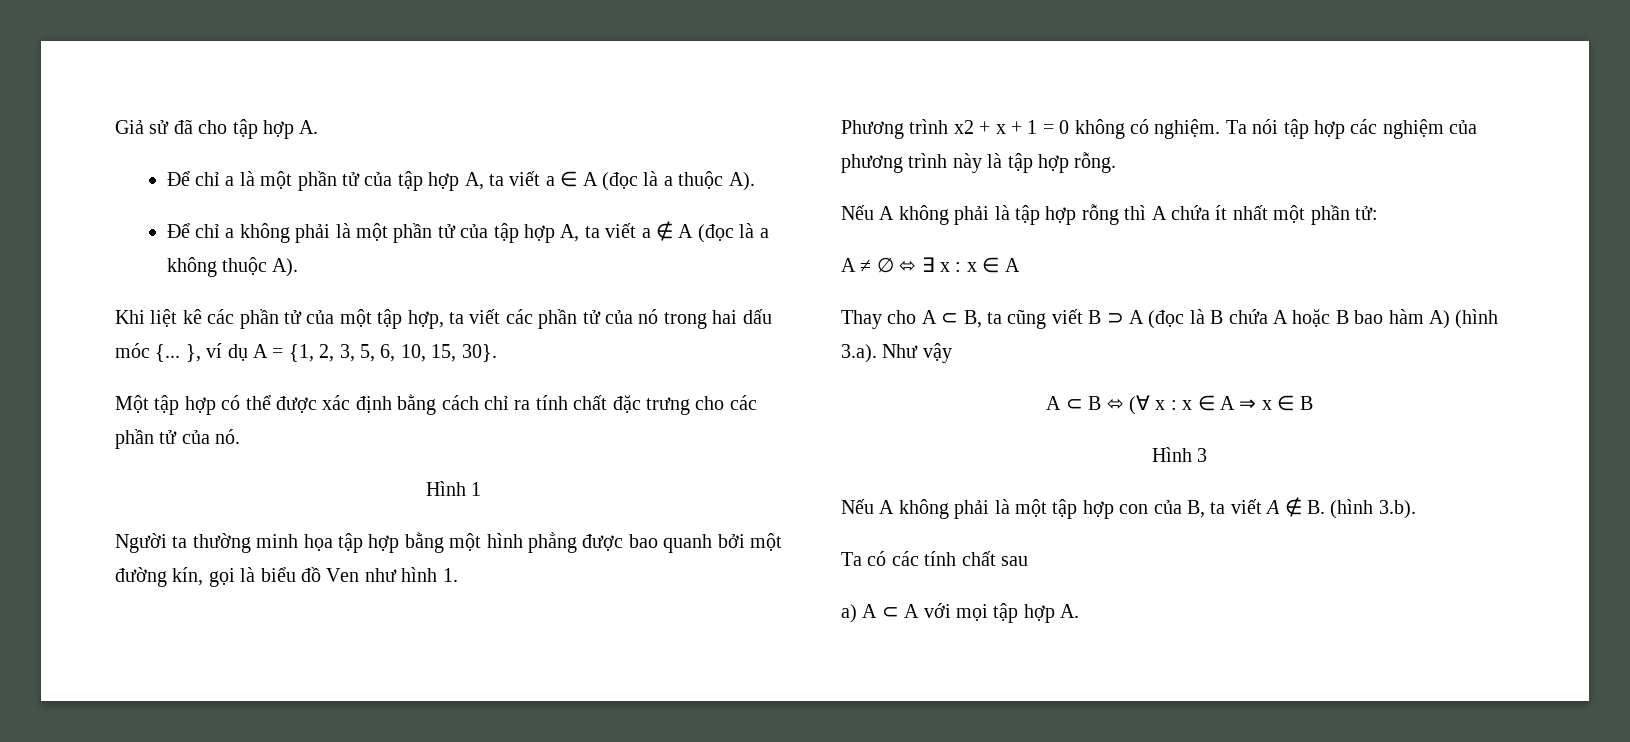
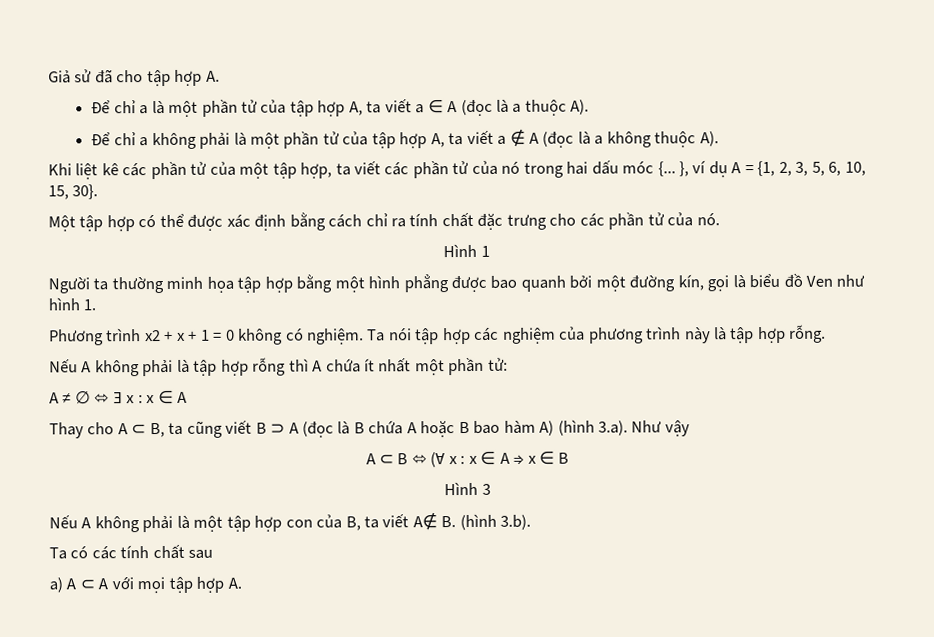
- Nếu A không phải là một tập hợp con của B, ta viết A ∉ B. (hình 3.b).
+ Nếu A không phải là một tập hợp con của B, ta viết A∉ B. (hình 3.b).

